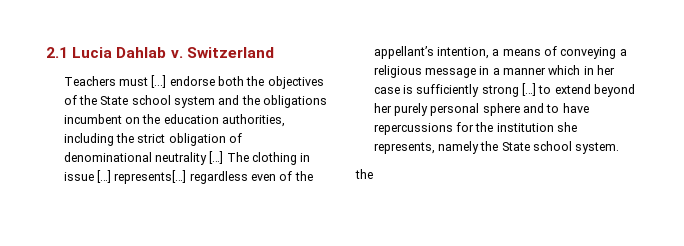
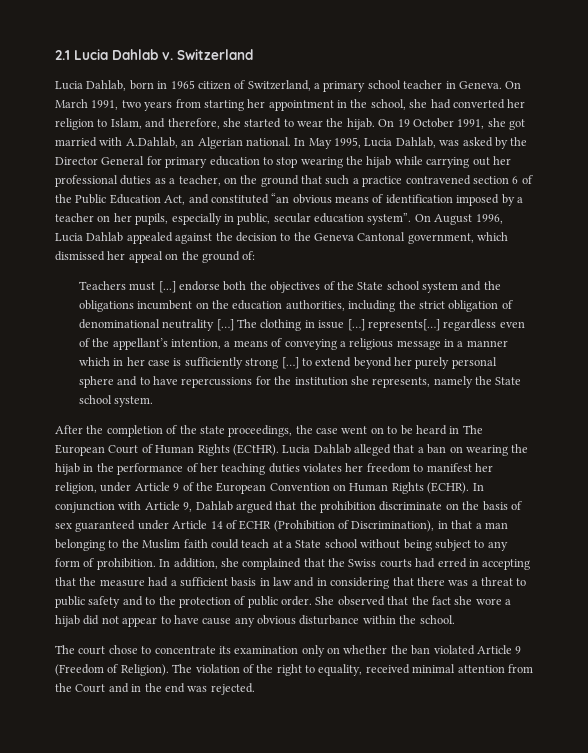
+ Lucia Dahlab, born in 1965 citizen of Switzerland, a primary school teacher in Geneva. On March 1991, two years from starting her appointment in the school, she had converted her religion to Islam, and therefore, she started to wear the hijab. On 19 October 1991, she got married with A.Dahlab, an Algerian national. In May 1995, Lucia Dahlab, was asked by the Director General for primary education to stop wearing the hijab while carrying out her professional duties as a teacher, on the ground that such a practice contravened section 6 of the Public Education Act, and constituted “an obvious means of identification imposed by a teacher on her pupils, especially in public, secular education system”. On August 1996, Lucia Dahlab appealed against the decision to the Geneva Cantonal government, which dismissed her appeal on the ground of:
  The clothing in issue […] represents[…] regardless even of the appellant’s intention, a means of conveying a religious message in a manner which in her case is sufficiently strong […] to extend beyond her purely personal sphere and to have repercussions for the institution she represents, namely the State school system.
- the
+ After the completion of the state proceedings, the case went on to be heard in The European Court of Human Rights (ECtHR). Lucia Dahlab alleged that a ban on wearing the hijab in the performance of her teaching duties violates her freedom to manifest her religion, under Article 9 of the European Convention on Human Rights (ECHR). In conjunction with Article 9, Dahlab argued that the prohibition discriminate on the basis of sex guaranteed under Article 14 of ECHR (Prohibition of Discrimination), in that a man belonging to the Muslim faith could teach at a State school without being subject to any form of prohibition. In addition, she complained that the Swiss courts had erred in accepting that the measure had a sufficient basis in law and in considering that there was a threat to public safety and to the protection of public order. She observed that the fact she wore a hijab did not appear to have cause any obvious disturbance within the school.
+ The court chose to concentrate its examination only on whether the ban violated Article 9 (Freedom of Religion). The violation of the right to equality, received minimal attention from the Court and in the end was rejected.

